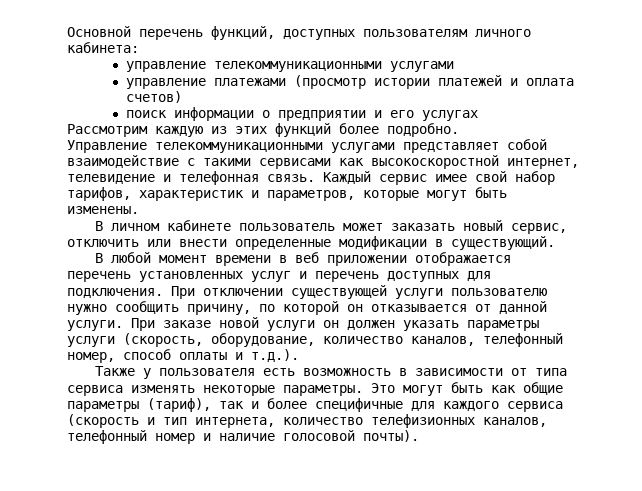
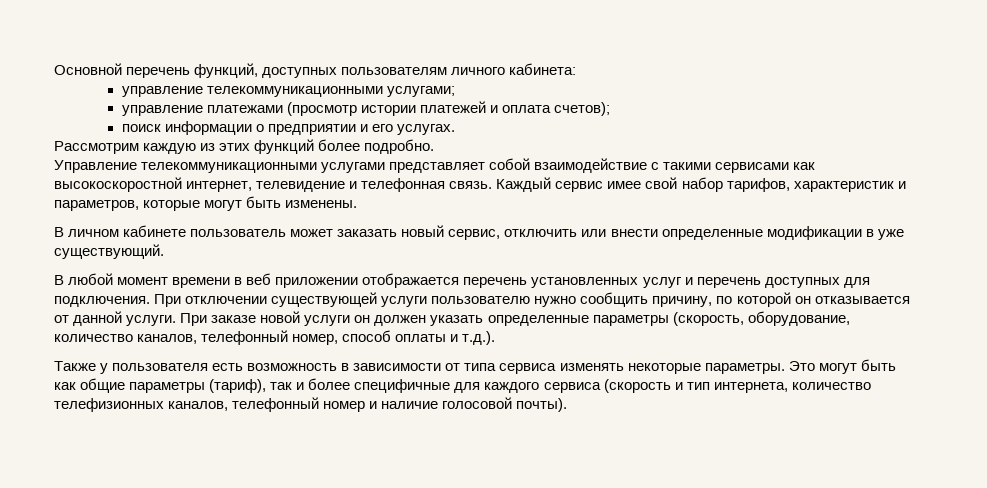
- управление телекоммуникационными услугами
+ управление телекоммуникационными услугами;
- управление платежами (просмотр истории платежей и оплата счетов)
+ управление платежами (просмотр истории платежей и оплата счетов);
- поиск информации о предприятии и его услугах
+ поиск информации о предприятии и его услугах.
- В личном кабинете пользователь может заказать новый сервис, отключить или внести определенные модификации в существующий.
+ В личном кабинете пользователь может заказать новый сервис, отключить или внести определенные модификации в уже существующий.
- При заказе новой услуги он должен указать параметры услуги (скорость, оборудование, количество каналов, телефонный номер, способ оплаты и т.д.).
+ При заказе новой услуги он должен указать определенные параметры (скорость, оборудование, количество каналов, телефонный номер, способ оплаты и т.д.).

